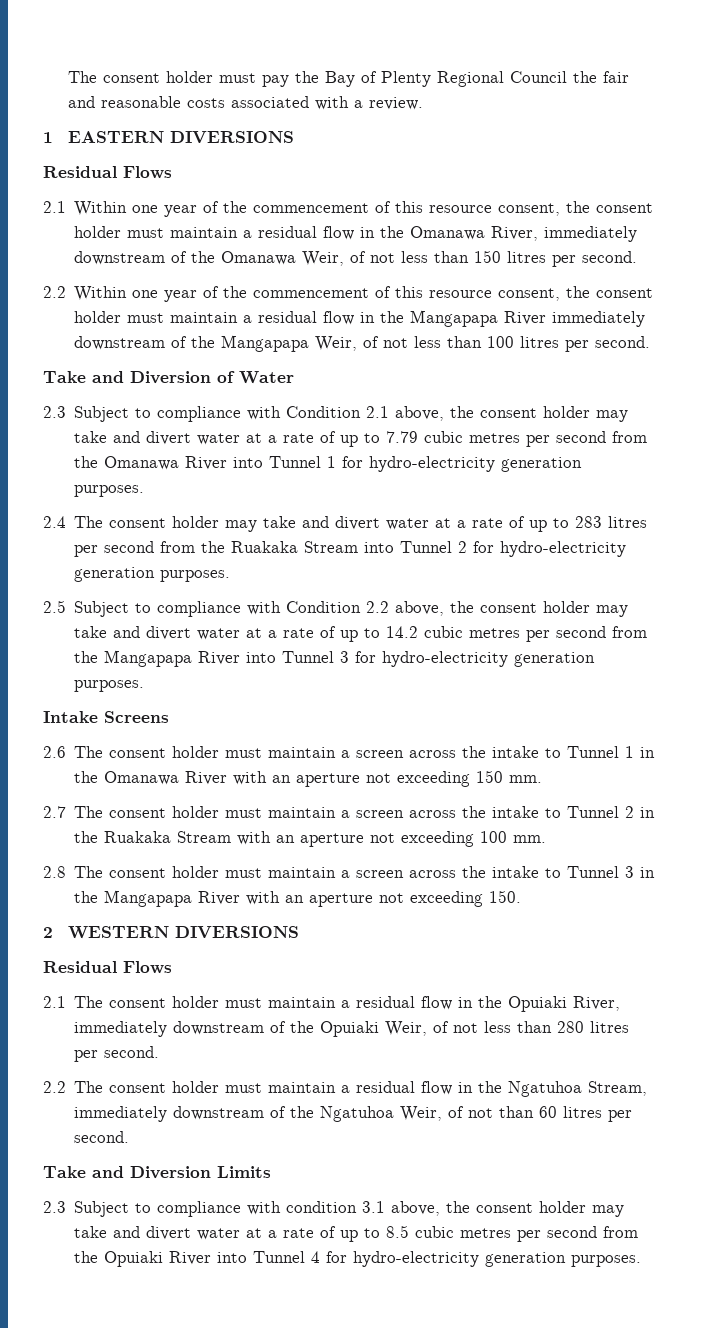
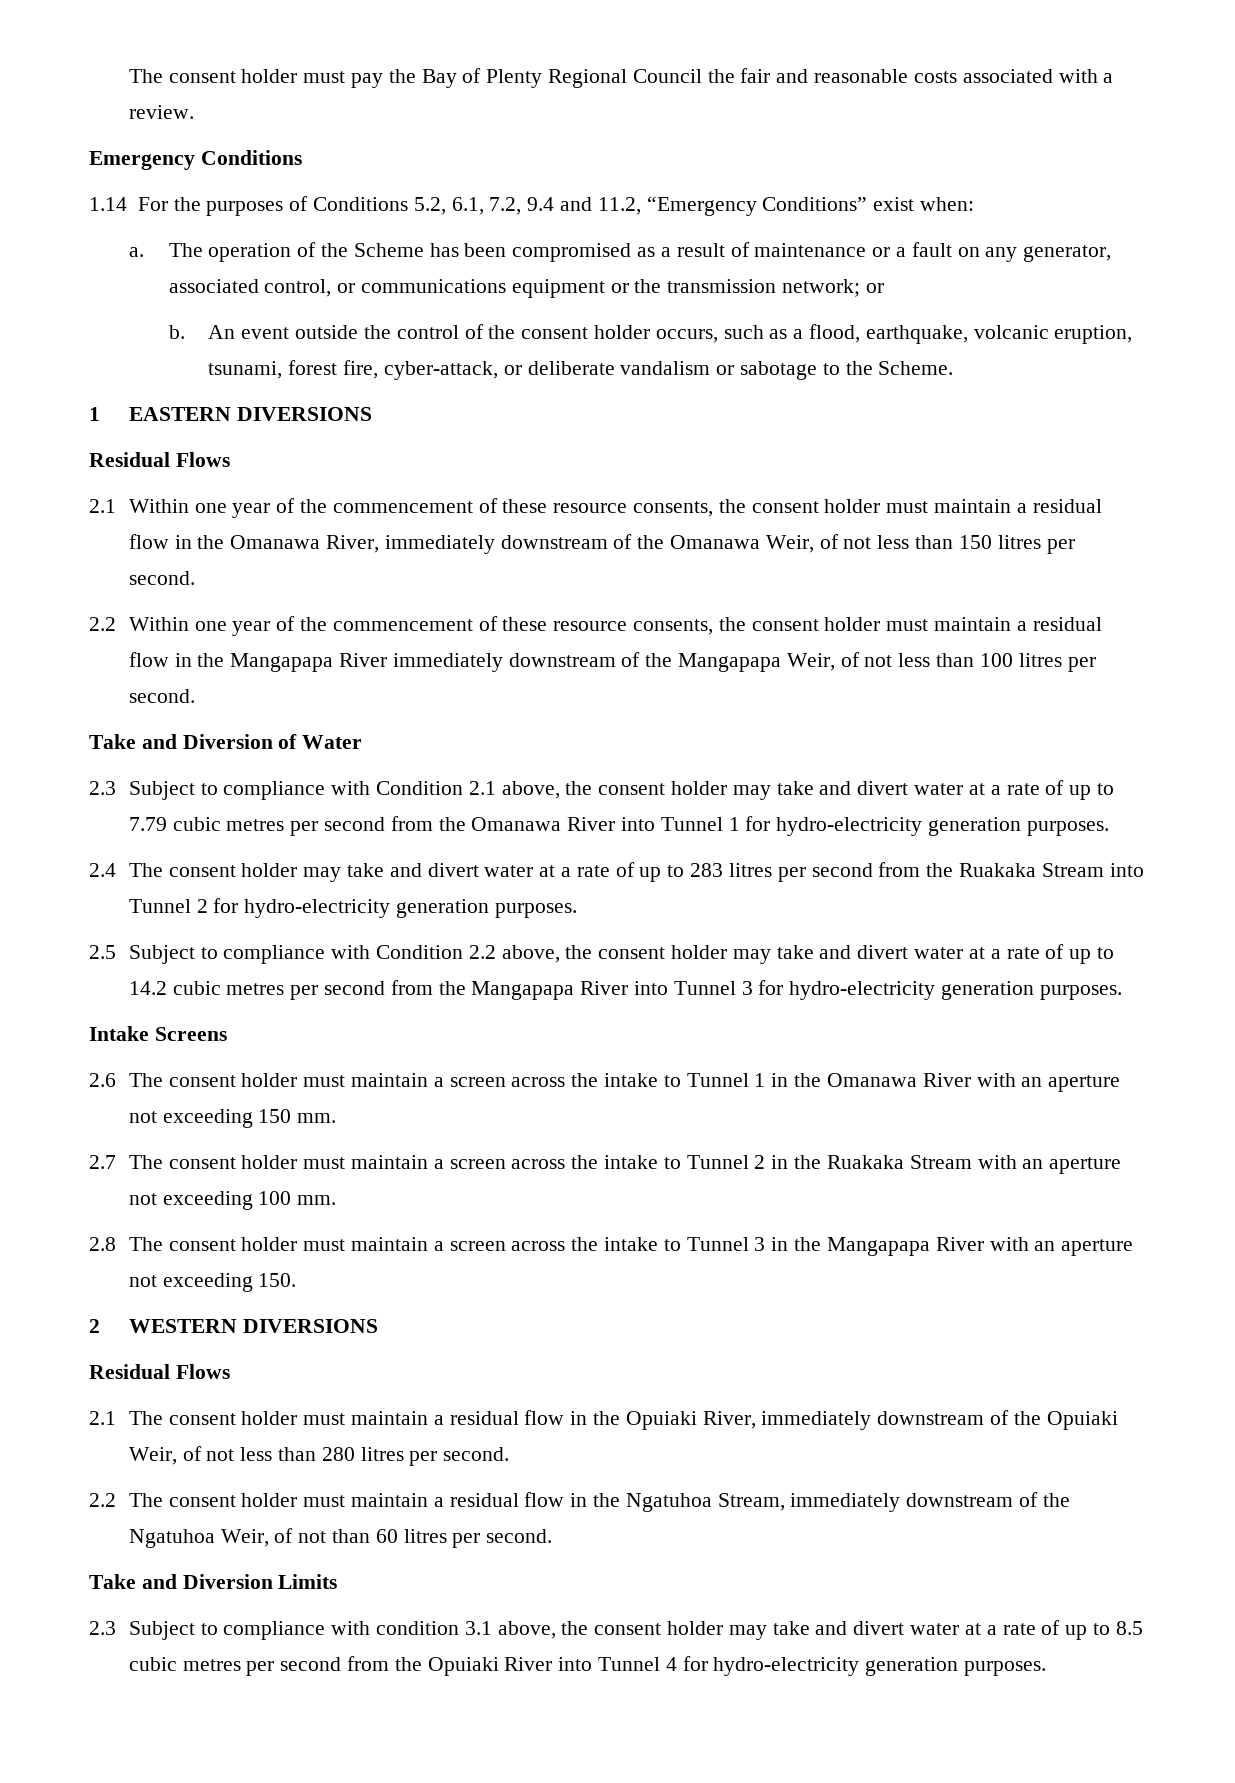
+ Emergency Conditions
+ 1.14 For the purposes of Conditions 5.2, 6.1, 7.2, 9.4 and 11.2, “Emergency Conditions” exist when:
+ a. The operation of the Scheme has been compromised as a result of maintenance or a fault on any generator, associated control, or communications equipment or the transmission network; or
+ b. An event outside the control of the consent holder occurs, such as a flood, earthquake, volcanic eruption, tsunami, forest fire, cyber-attack, or deliberate vandalism or sabotage to the Scheme.
- 2.1 Within one year of the commencement of this resource consent, the consent holder must maintain a residual flow in the Omanawa River, immediately downstream of the Omanawa Weir, of not less than 150 litres per second.
+ 2.1 Within one year of the commencement of these resource consents, the consent holder must maintain a residual flow in the Omanawa River, immediately downstream of the Omanawa Weir, of not less than 150 litres per second.
- 2.2 Within one year of the commencement of this resource consent, the consent holder must maintain a residual flow in the Mangapapa River immediately downstream of the Mangapapa Weir, of not less than 100 litres per second.
+ 2.2 Within one year of the commencement of these resource consents, the consent holder must maintain a residual flow in the Mangapapa River immediately downstream of the Mangapapa Weir, of not less than 100 litres per second.

